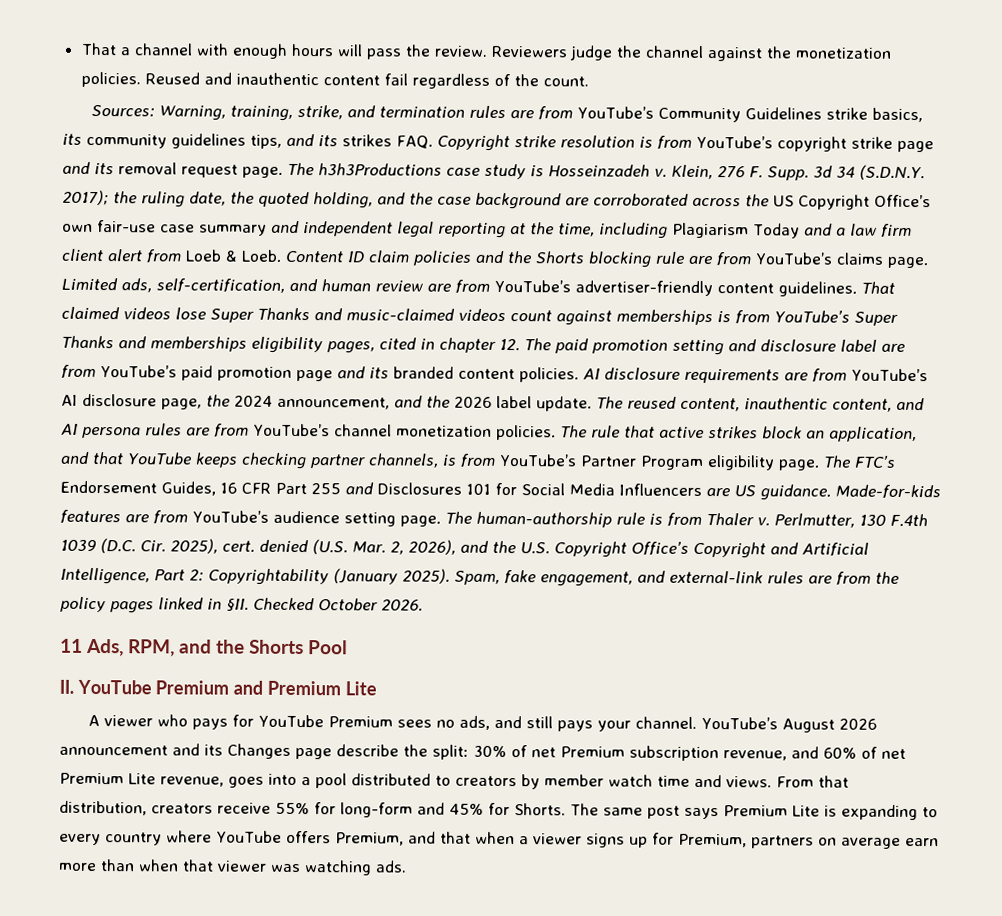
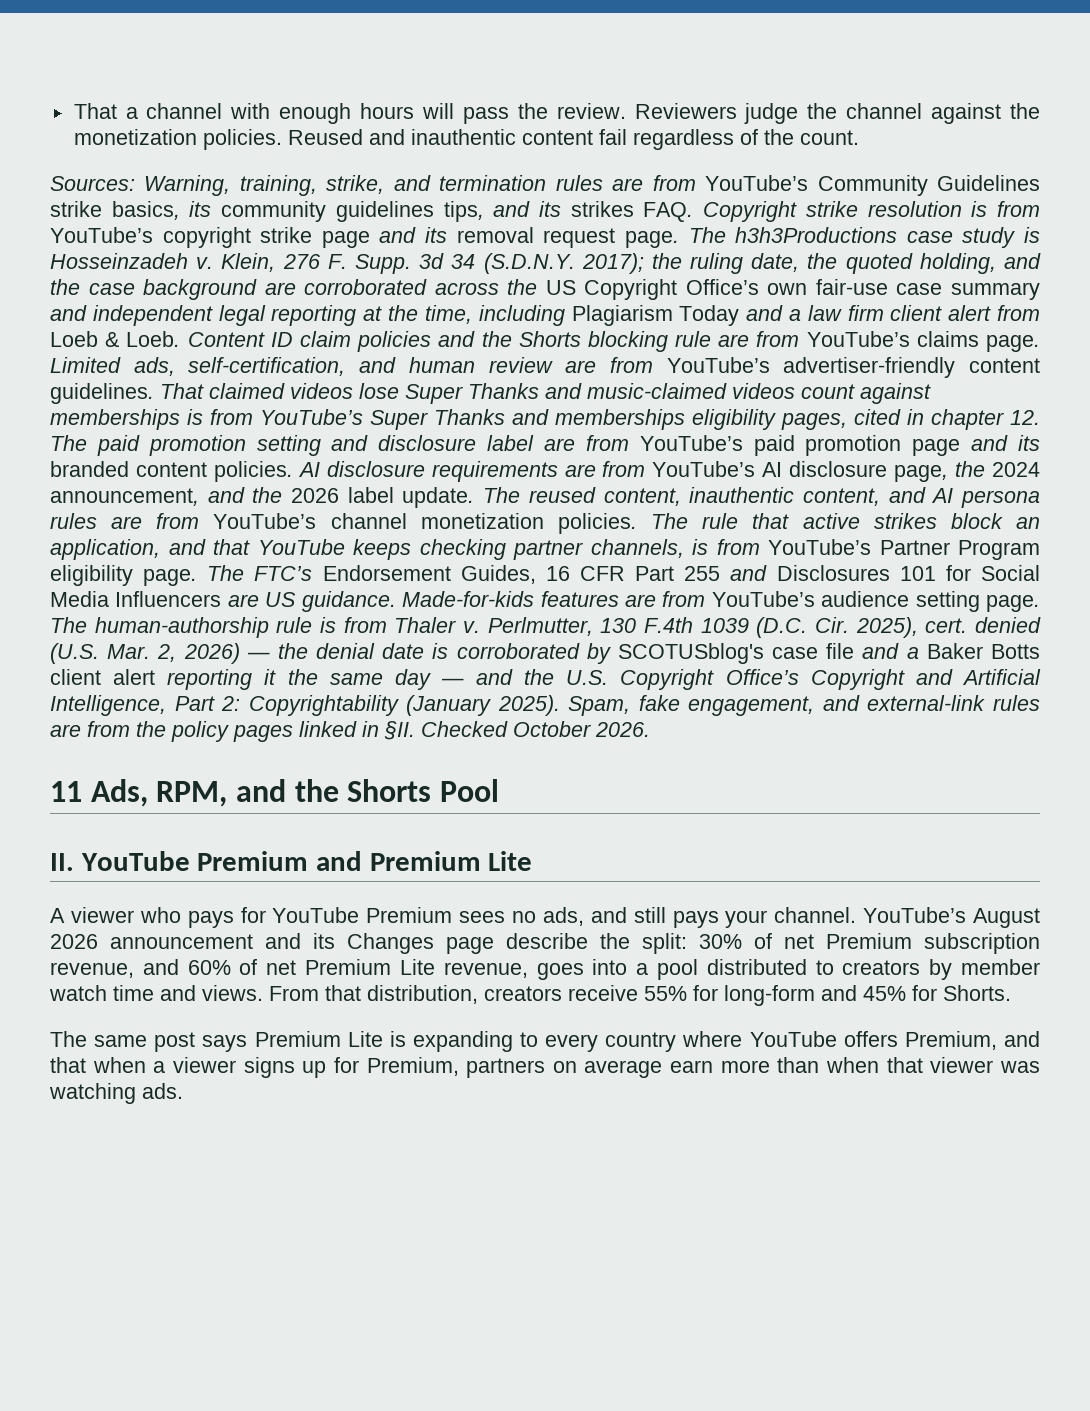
- Perlmutter, 130 F.4th 1039 (D.C. Cir. 2025), cert. denied (U.S. Mar. 2, 2026), and the U.S. Copyright Office’s Copyright and Artificial Intelligence, Part 2: Copyrightability (January 2025).
+ Perlmutter, 130 F.4th 1039 (D.C. Cir. 2025), cert. denied (U.S. Mar. 2, 2026) — the denial date is corroborated by SCOTUSblog's case file and a Baker Botts client alert reporting it the same day — and the U.S. Copyright Office’s Copyright and Artificial Intelligence, Part 2: Copyrightability (January 2025).
- From that distribution, creators receive 55% for long-form and 45% for Shorts. The same post says Premium Lite is expanding to every country where YouTube offers Premium, and that when a viewer signs up for Premium, partners on average earn more than when that viewer was watching ads.
+ From that distribution, creators receive 55% for long-form and 45% for Shorts.
+ The same post says Premium Lite is expanding to every country where YouTube offers Premium, and that when a viewer signs up for Premium, partners on average earn more than when that viewer was watching ads.

